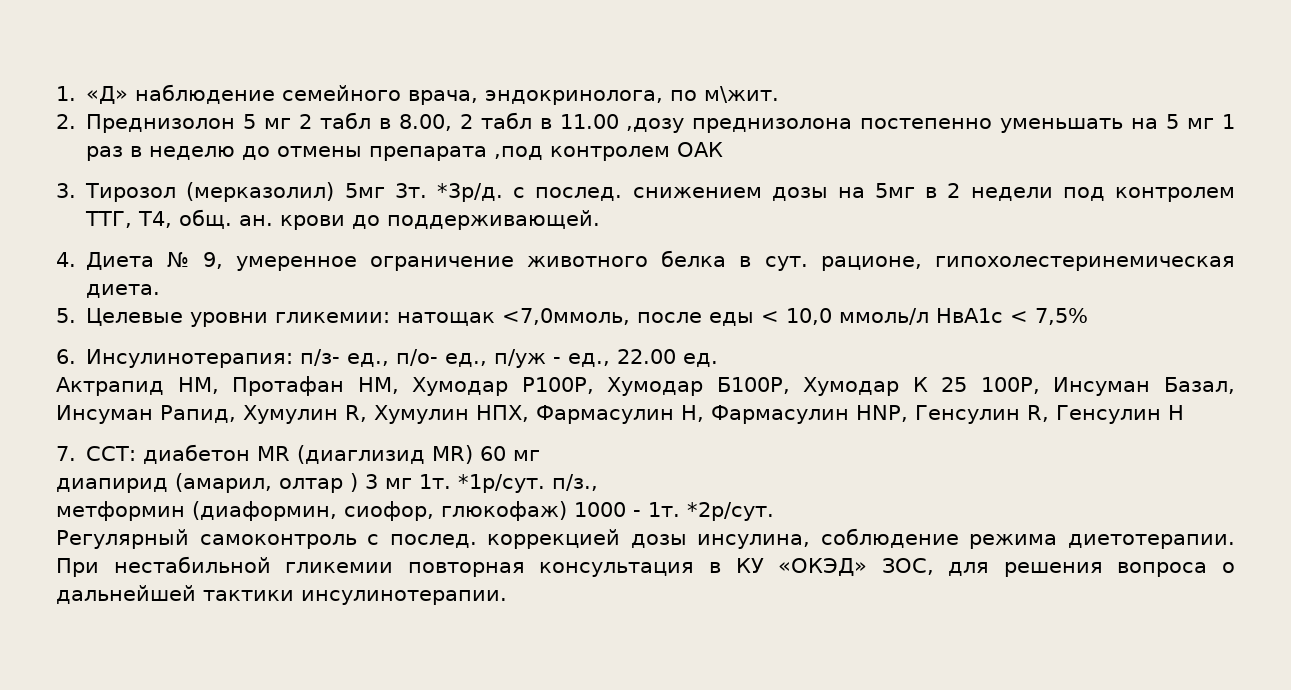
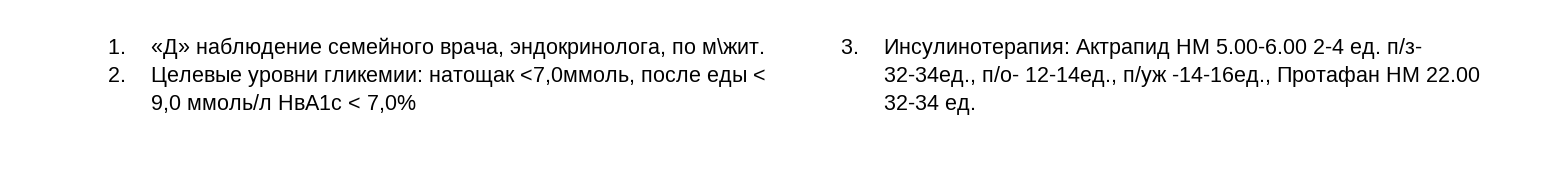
- 2. Преднизолон 5 мг 2 табл в 8.00, 2 табл в 11.00 ,дозу преднизолона постепенно уменьшать на 5 мг 1 раз в неделю до отмены препарата ,под контролем ОАК
- 3. Тирозол (мерказолил) 5мг 3т. *3р/д. с послед. снижением дозы на 5мг в 2 недели под контролем ТТГ, Т4, общ. ан. крови до поддерживающей.
- 4. Диета № 9, умеренное ограничение животного белка в сут. рационе, гипохолестеринемическая диета.
- 5. Целевые уровни гликемии: натощак <7,0ммоль, после еды < 10,0 ммоль/л НвА1с < 7,5%
- 6. Инсулинотерапия: п/з- ед., п/о- ед., п/уж - ед., 22.00 ед.
- Актрапид НМ, Протафан НМ, Хумодар Р100Р, Хумодар Б100Р, Хумодар К 25 100Р, Инсуман Базал, Инсуман Рапид, Хумулин R, Хумулин НПХ, Фармасулин Н, Фармасулин НNР, Генсулин R, Генсулин Н
- 7. ССТ: диабетон МR (диаглизид МR) 60 мг
- диапирид (амарил, олтар ) 3 мг 1т. *1р/сут. п/з.,
- метформин (диаформин, сиофор, глюкофаж) 1000 - 1т. *2р/сут.
- Регулярный самоконтроль с послед. коррекцией дозы инсулина, соблюдение режима диетотерапии. При нестабильной гликемии повторная консультация в КУ «ОКЭД» ЗОС, для решения вопроса о дальнейшей тактики инсулинотерапии.
+ 2. Целевые уровни гликемии: натощак <7,0ммоль, после еды < 9,0 ммоль/л НвА1с < 7,0%
+ 3. Инсулинотерапия: Актрапид НМ 5.00-6.00 2-4 ед. п/з- 32-34ед., п/о- 12-14ед., п/уж -14-16ед., Протафан НМ 22.00 32-34 ед.

